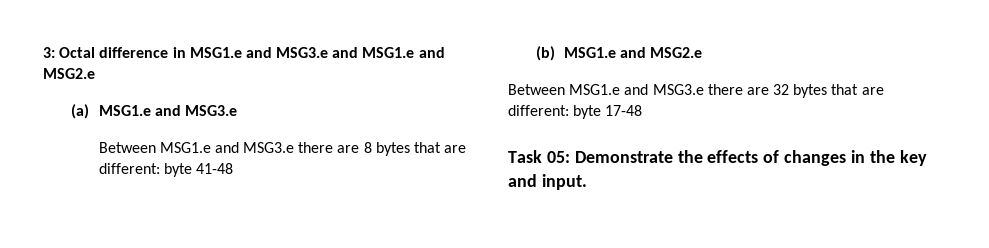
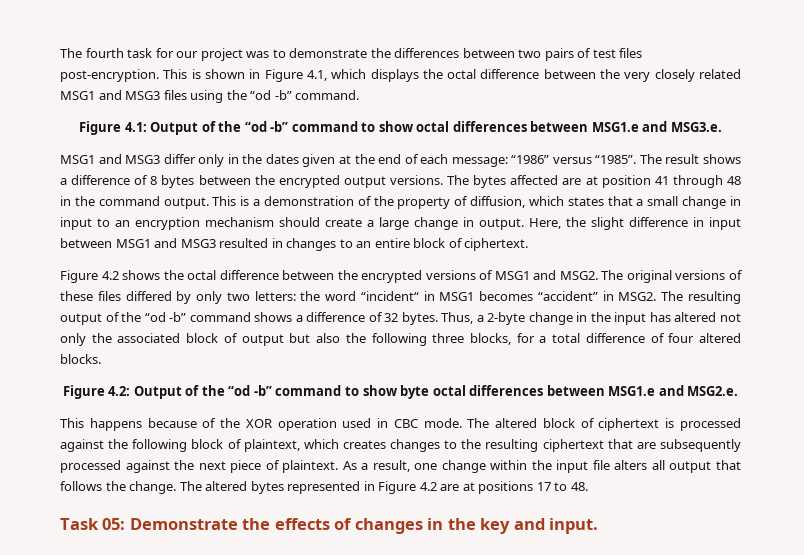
- 3: Octal difference in MSG1.e and MSG3.e and MSG1.e and MSG2.e
- (a) MSG1.e and MSG3.e
- Between MSG1.e and MSG3.e there are 8 bytes that are different: byte 41-48
- (b) MSG1.e and MSG2.e
- Between MSG1.e and MSG3.e there are 32 bytes that are different: byte 17-48
+ The fourth task for our project was to demonstrate the differences between two pairs of test files post-encryption. This is shown in Figure 4.1, which displays the octal difference between the very closely related MSG1 and MSG3 files using the “od -b” command.
+ Figure 4.1: Output of the “od -b” command to show octal differences between MSG1.e and MSG3.e.
+ MSG1 and MSG3 differ only in the dates given at the end of each message: “1986” versus “1985”. The result shows a difference of 8 bytes between the encrypted output versions. The bytes affected are at position 41 through 48 in the command output. This is a demonstration of the property of diffusion, which states that a small change in input to an encryption mechanism should create a large change in output. Here, the slight difference in input between MSG1 and MSG3 resulted in changes to an entire block of ciphertext.
+ Figure 4.2 shows the octal difference between the encrypted versions of MSG1 and MSG2. The original versions of these files differed by only two letters: the word “incident“ in MSG1 becomes “accident” in MSG2. The resulting output of the “od -b” command shows a difference of 32 bytes. Thus, a 2-byte change in the input has altered not only the associated block of output but also the following three blocks, for a total difference of four altered blocks.
+ Figure 4.2: Output of the “od -b” command to show byte octal differences between MSG1.e and MSG2.e.
+ This happens because of the XOR operation used in CBC mode. The altered block of ciphertext is processed against the following block of plaintext, which creates changes to the resulting ciphertext that are subsequently processed against the next piece of plaintext. As a result, one change within the input file alters all output that follows the change. The altered bytes represented in Figure 4.2 are at positions 17 to 48.

